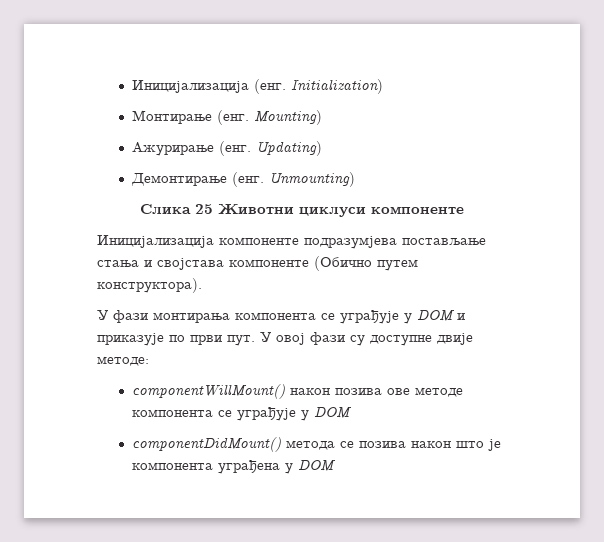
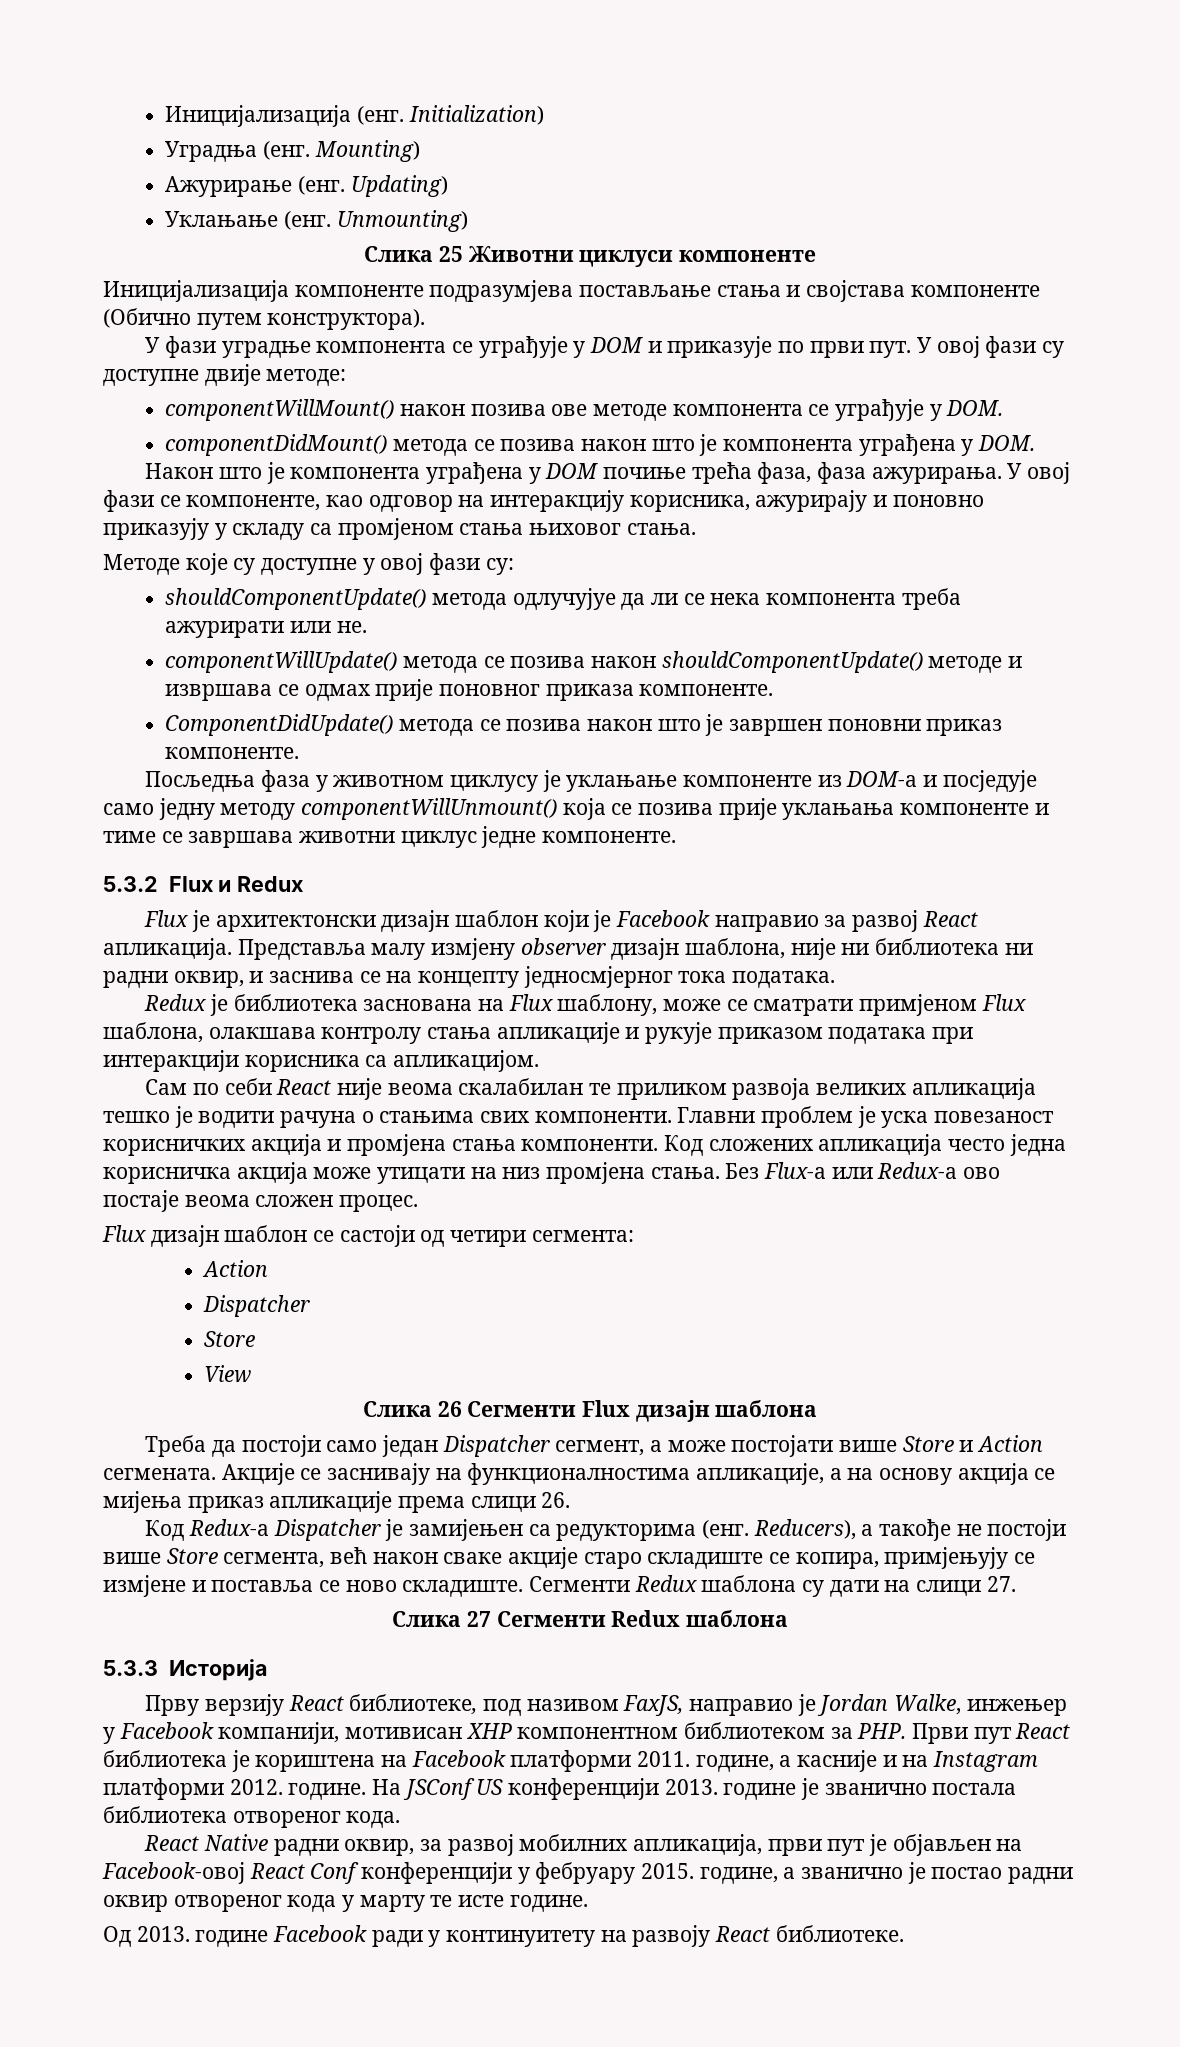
- Монтирање (енг.
+ Уградња (енг.
- Демонтирање (енг.
+ Уклањање (енг.
- У фази монтирања компонента се уграђује у DOM и приказује по први пут.
+ У фази уградње компонента се уграђује у DOM и приказује по први пут.
- componentWillMount() након позива ове методе компонента се уграђује у DOM
+ componentWillMount() након позива ове методе компонента се уграђује у DOM.
- componentDidMount() метода се позива након што је компонента уграђена у DOM
+ componentDidMount() метода се позива након што је компонента уграђена у DOM.
+ Након што је компонента уграђена у DOM почиње трећа фаза, фаза ажурирања. У овој фази се компоненте, као одговор на интеракцију корисника, ажурирају и поновно приказују у складу са промјеном стања њиховог стања.
+ Методе које су доступне у овој фази су:
+ shouldComponentUpdate() метода одлучујуе да ли се нека компонента треба ажурирати или не.
+ componentWillUpdate() метода се позива након shouldComponentUpdate() методе и извршава се одмах прије поновног приказа компоненте.
+ ComponentDidUpdate() метода се позива након што је завршен поновни приказ компоненте.
+ Посљедња фаза у животном циклусу је уклањање компоненте из DOM-a и посједује само једну методу componentWillUnmount() која се позива прије уклањања компоненте и тиме се завршава животни циклус једне компоненте.
+ 5.3.2 Flux и Redux
+ Flux је архитектонски дизајн шаблон који је Facebook направио за развој React апликација. Представља малу измјену observer дизајн шаблона, није ни библиотека ни радни оквир, и заснива се на концепту једносмјерног тока података.
+ Redux је библиотека заснована на Flux шаблону, може се сматрати примјеном Flux шаблона, олакшава контролу стања апликације и рукује приказом података при интеракцији корисника са апликацијом.
+ Сам по себи React није веома скалабилан те приликом развоја великих апликација тешко је водити рачуна о стањима свих компоненти. Главни проблем је уска повезаност корисничких акција и промјена стања компоненти. Код сложених апликација често једна корисничка акција може утицати на низ промјена стања. Без Flux-a или Redux-а ово постаје веома сложен процес.
+ Flux дизајн шаблон се састоји од четири сегмента:
+ Action
+ Dispatcher
+ Store
+ View
+ Слика 26 Сегменти Flux дизајн шаблона
+ Треба да постоји само један Dispatcher сегмент, а може постојати више Store и Action сегмената. Акције се заснивају на функционалностима апликације, а на основу акција се мијења приказ апликације према слици 26.
+ Код Redux-а Dispatcher је замијењен са редукторима (енг. Reducers), а такође не постоји више Store сегмента, већ након сваке акције старо складиште се копира, примјењују се измјене и поставља се ново складиште. Сегменти Redux шаблона су дати на слици 27.
+ Слика 27 Сегменти Redux шаблона
+ 5.3.3 Историја
+ Прву верзију React библиотеке, под називом FaxJS, направио је Jordan Walke, инжењер у Facebook компанији, мотивисан XHP компонентном библиотеком за PHP. Први пут React библиотека је кориштена на Facebook платформи 2011. године, а касније и на Instagram платформи 2012. године. На JSConf US конференцији 2013. године је званично постала библиотека отвореног кода.
+ React Native радни оквир, за развој мобилних апликација, први пут је објављен на Facebook-овој React Conf конференцији у фебруару 2015. године, а званично је постао радни оквир отвореног кода у марту те исте године.
+ Од 2013. године Facebook ради у континуитету на развоју React библиотеке.

